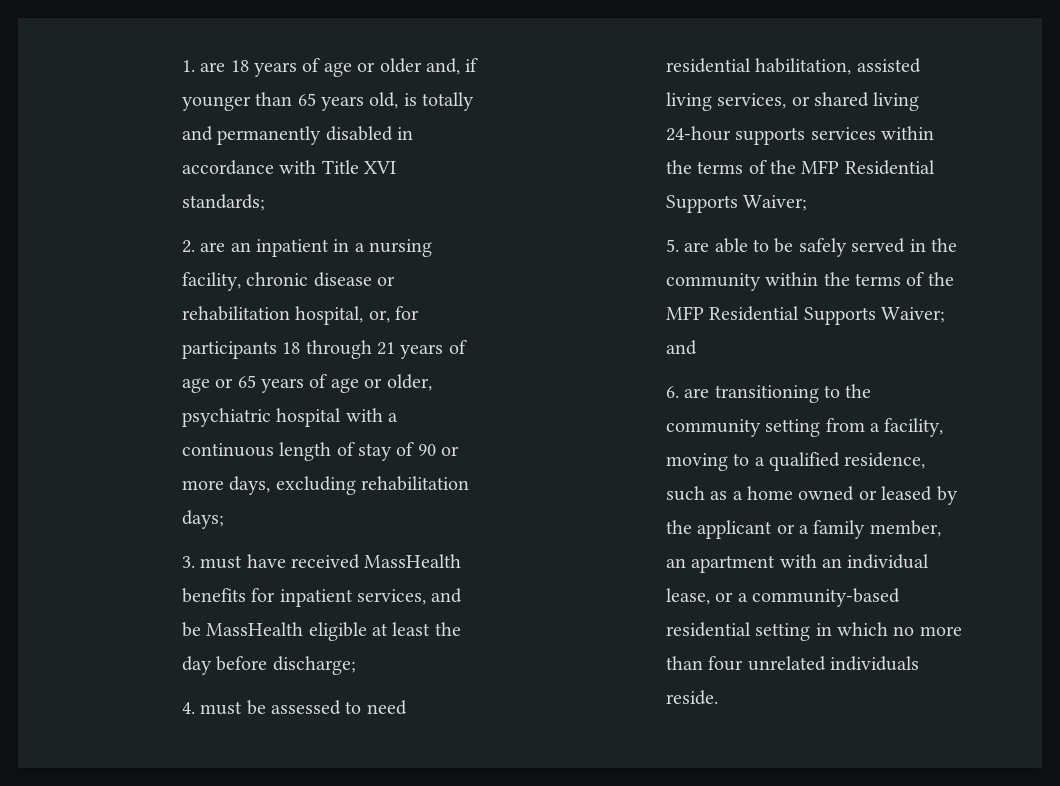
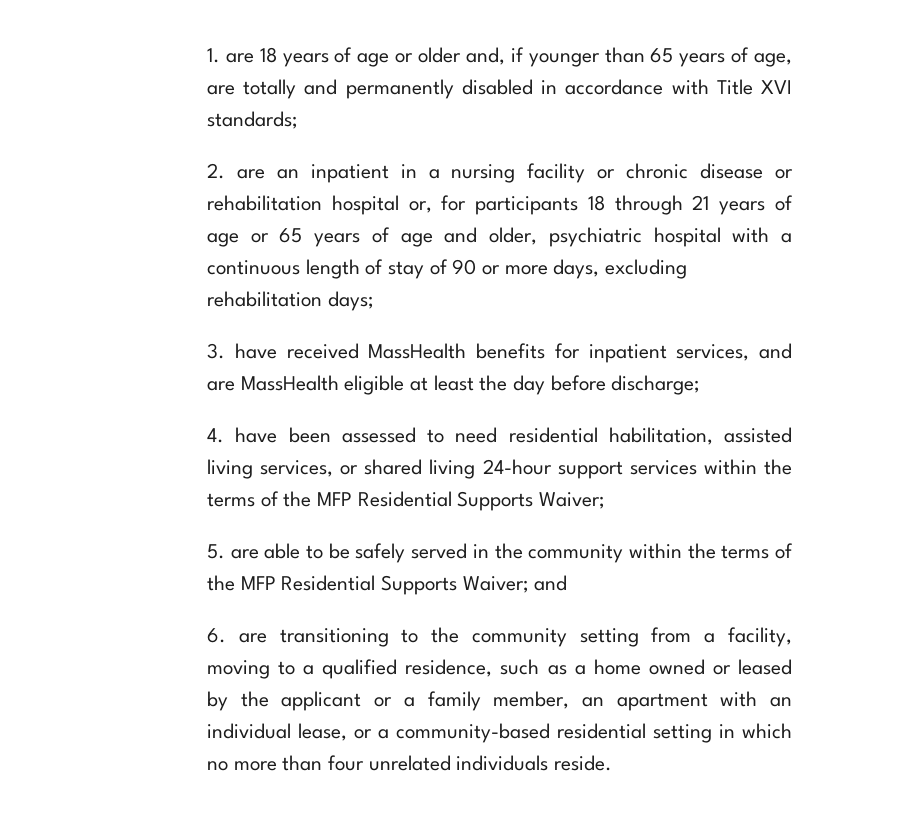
- 1. are 18 years of age or older and, if younger than 65 years old, is totally and permanently disabled in accordance with Title XVI standards;
+ 1. are 18 years of age or older and, if younger than 65 years of age, are totally and permanently disabled in accordance with Title XVI standards;
- 2. are an inpatient in a nursing facility, chronic disease or rehabilitation hospital, or, for participants 18 through 21 years of age or 65 years of age or older, psychiatric hospital with a continuous length of stay of 90 or more days, excluding rehabilitation days;
+ 2. are an inpatient in a nursing facility or chronic disease or rehabilitation hospital or, for participants 18 through 21 years of age or 65 years of age and older, psychiatric hospital with a continuous length of stay of 90 or more days, excluding rehabilitation days;
- 3. must have received MassHealth benefits for inpatient services, and be MassHealth eligible at least the day before discharge;
+ 3. have received MassHealth benefits for inpatient services, and are MassHealth eligible at least the day before discharge;
- 4. must be assessed to need residential habilitation, assisted living services, or shared living 24-hour supports services within the terms of the MFP Residential Supports Waiver;
+ 4. have been assessed to need residential habilitation, assisted living services, or shared living 24-hour support services within the terms of the MFP Residential Supports Waiver;

